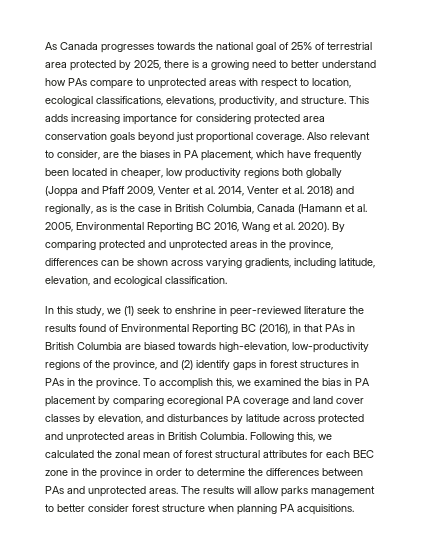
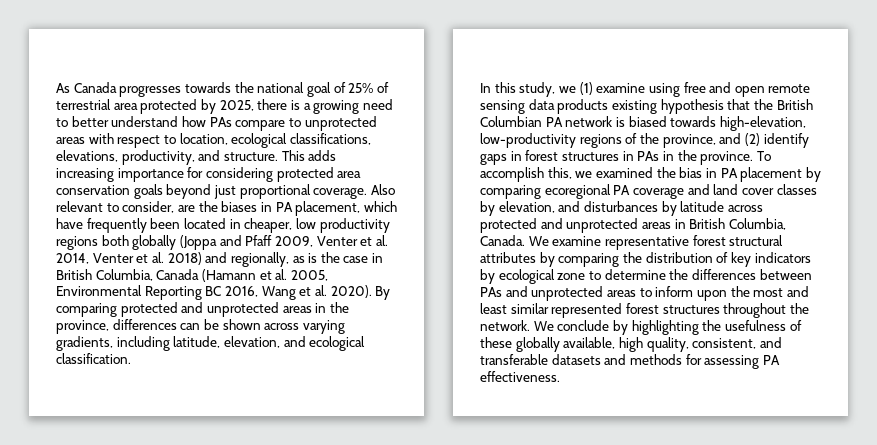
- In this study, we (1) seek to enshrine in peer-reviewed literature the results found of Environmental Reporting BC (2016), in that PAs in British Columbia are biased towards high-elevation, low-productivity regions of the province, and (2) identify gaps in forest structures in PAs in the province.
+ In this study, we (1) examine using free and open remote sensing data products existing hypothesis that the British Columbian PA network is biased towards high-elevation, low-productivity regions of the province, and (2) identify gaps in forest structures in PAs in the province.
- To accomplish this, we examined the bias in PA placement by comparing ecoregional PA coverage and land cover classes by elevation, and disturbances by latitude across protected and unprotected areas in British Columbia. Following this, we calculated the zonal mean of forest structural attributes for each BEC zone in the province in order to determine the differences between PAs and unprotected areas. The results will allow parks management to better consider forest structure when planning PA acquisitions.
+ To accomplish this, we examined the bias in PA placement by comparing ecoregional PA coverage and land cover classes by elevation, and disturbances by latitude across protected and unprotected areas in British Columbia, Canada. We examine representative forest structural attributes by comparing the distribution of key indicators by ecological zone to determine the differences between PAs and unprotected areas to inform upon the most and least similar represented forest structures throughout the network. We conclude by highlighting the usefulness of these globally available, high quality, consistent, and transferable datasets and methods for assessing PA effectiveness.

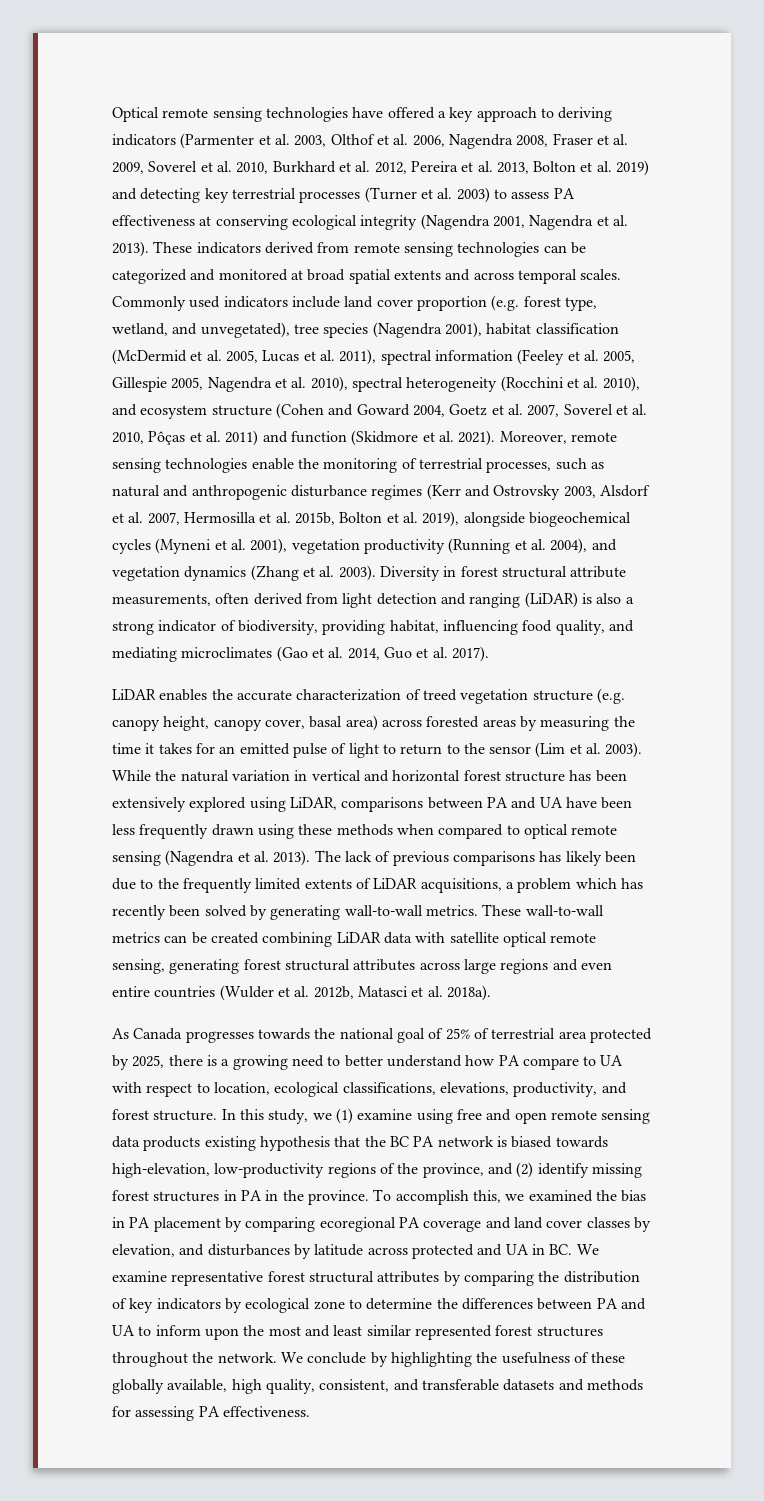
+ Optical remote sensing technologies have offered a key approach to deriving indicators (Parmenter et al. 2003, Olthof et al. 2006, Nagendra 2008, Fraser et al. 2009, Soverel et al. 2010, Burkhard et al. 2012, Pereira et al. 2013, Bolton et al. 2019) and detecting key terrestrial processes (Turner et al. 2003) to assess PA effectiveness at conserving ecological integrity (Nagendra 2001, Nagendra et al. 2013). These indicators derived from remote sensing technologies can be categorized and monitored at broad spatial extents and across temporal scales. Commonly used indicators include land cover proportion (e.g. forest type, wetland, and unvegetated), tree species (Nagendra 2001), habitat classification (McDermid et al. 2005, Lucas et al. 2011), spectral information (Feeley et al. 2005, Gillespie 2005, Nagendra et al. 2010), spectral heterogeneity (Rocchini et al. 2010), and ecosystem structure (Cohen and Goward 2004, Goetz et al. 2007, Soverel et al. 2010, Pôças et al. 2011) and function (Skidmore et al. 2021). Moreover, remote sensing technologies enable the monitoring of terrestrial processes, such as natural and anthropogenic disturbance regimes (Kerr and Ostrovsky 2003, Alsdorf et al. 2007, Hermosilla et al. 2015b, Bolton et al. 2019), alongside biogeochemical cycles (Myneni et al. 2001), vegetation productivity (Running et al. 2004), and vegetation dynamics (Zhang et al. 2003). Diversity in forest structural attribute measurements, often derived from light detection and ranging (LiDAR) is also a strong indicator of biodiversity, providing habitat, influencing food quality, and mediating microclimates (Gao et al. 2014, Guo et al. 2017).
+ LiDAR enables the accurate characterization of treed vegetation structure (e.g. canopy height, canopy cover, basal area) across forested areas by measuring the time it takes for an emitted pulse of light to return to the sensor (Lim et al. 2003). While the natural variation in vertical and horizontal forest structure has been extensively explored using LiDAR, comparisons between PA and UA have been less frequently drawn using these methods when compared to optical remote sensing (Nagendra et al. 2013). The lack of previous comparisons has likely been due to the frequently limited extents of LiDAR acquisitions, a problem which has recently been solved by generating wall-to-wall metrics. These wall-to-wall metrics can be created combining LiDAR data with satellite optical remote sensing, generating forest structural attributes across large regions and even entire countries (Wulder et al. 2012b, Matasci et al. 2018a).
- As Canada progresses towards the national goal of 25% of terrestrial area protected by 2025, there is a growing need to better understand how PAs compare to unprotected areas with respect to location, ecological classifications, elevations, productivity, and structure. This adds increasing importance for considering protected area conservation goals beyond just proportional coverage. Also relevant to consider, are the biases in PA placement, which have frequently been located in cheaper, low productivity regions both globally (Joppa and Pfaff 2009, Venter et al. 2014, Venter et al. 2018) and regionally, as is the case in British Columbia, Canada (Hamann et al. 2005, Environmental Reporting BC 2016, Wang et al. 2020). By comparing protected and unprotected areas in the province, differences can be shown across varying gradients, including latitude, elevation, and ecological classification.
- In this study, we (1) examine using free and open remote sensing data products existing hypothesis that the British Columbian PA network is biased towards high-elevation, low-productivity regions of the province, and (2) identify gaps in forest structures in PAs in the province.
+ As Canada progresses towards the national goal of 25% of terrestrial area protected by 2025, there is a growing need to better understand how PA compare to UA with respect to location, ecological classifications, elevations, productivity, and forest structure. In this study, we (1) examine using free and open remote sensing data products existing hypothesis that the BC PA network is biased towards high-elevation, low-productivity regions of the province, and (2) identify missing forest structures in PA in the province.
- To accomplish this, we examined the bias in PA placement by comparing ecoregional PA coverage and land cover classes by elevation, and disturbances by latitude across protected and unprotected areas in British Columbia, Canada. We examine representative forest structural attributes by comparing the distribution of key indicators by ecological zone to determine the differences between PAs and unprotected areas to inform upon the most and least similar represented forest structures throughout the network.
+ To accomplish this, we examined the bias in PA placement by comparing ecoregional PA coverage and land cover classes by elevation, and disturbances by latitude across protected and UA in BC. We examine representative forest structural attributes by comparing the distribution of key indicators by ecological zone to determine the differences between PA and UA to inform upon the most and least similar represented forest structures throughout the network.

